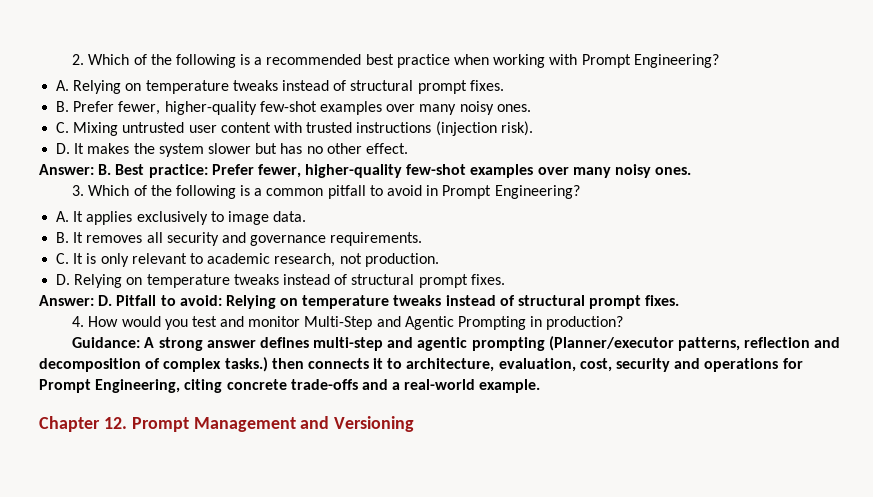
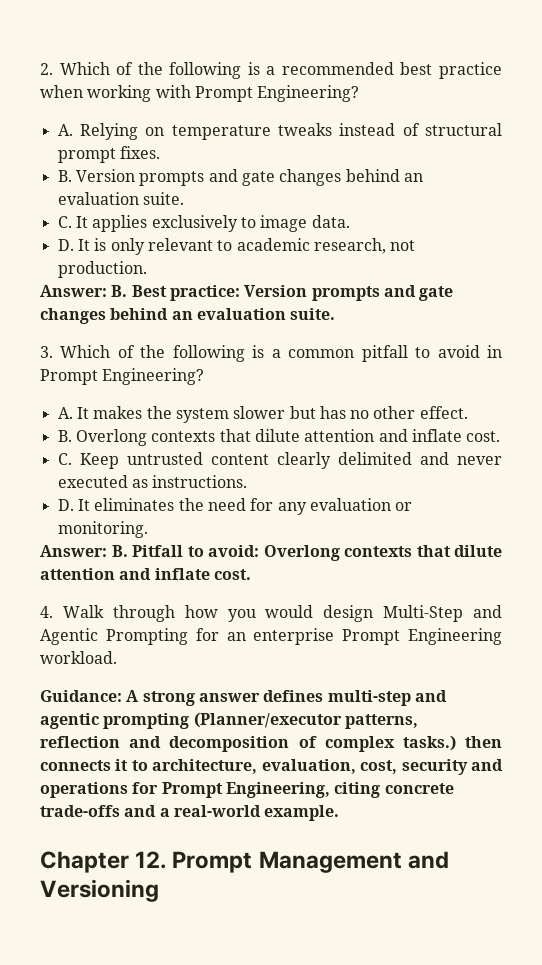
- B. Prefer fewer, higher-quality few-shot examples over many noisy ones.
- C. Mixing untrusted user content with trusted instructions (injection risk).
- D. It makes the system slower but has no other effect.
- Answer: B. Best practice: Prefer fewer, higher-quality few-shot examples over many noisy ones.
+ B. Version prompts and gate changes behind an evaluation suite.
+ C. It applies exclusively to image data.
+ D. It is only relevant to academic research, not production.
+ Answer: B. Best practice: Version prompts and gate changes behind an evaluation suite.
- A. It applies exclusively to image data.
- B. It removes all security and governance requirements.
- C. It is only relevant to academic research, not production.
- D. Relying on temperature tweaks instead of structural prompt fixes.
- Answer: D. Pitfall to avoid: Relying on temperature tweaks instead of structural prompt fixes.
- 4. How would you test and monitor Multi-Step and Agentic Prompting in production?
+ A. It makes the system slower but has no other effect.
+ B. Overlong contexts that dilute attention and inflate cost.
+ C. Keep untrusted content clearly delimited and never executed as instructions.
+ D. It eliminates the need for any evaluation or monitoring.
+ Answer: B. Pitfall to avoid: Overlong contexts that dilute attention and inflate cost.
+ 4. Walk through how you would design Multi-Step and Agentic Prompting for an enterprise Prompt Engineering workload.

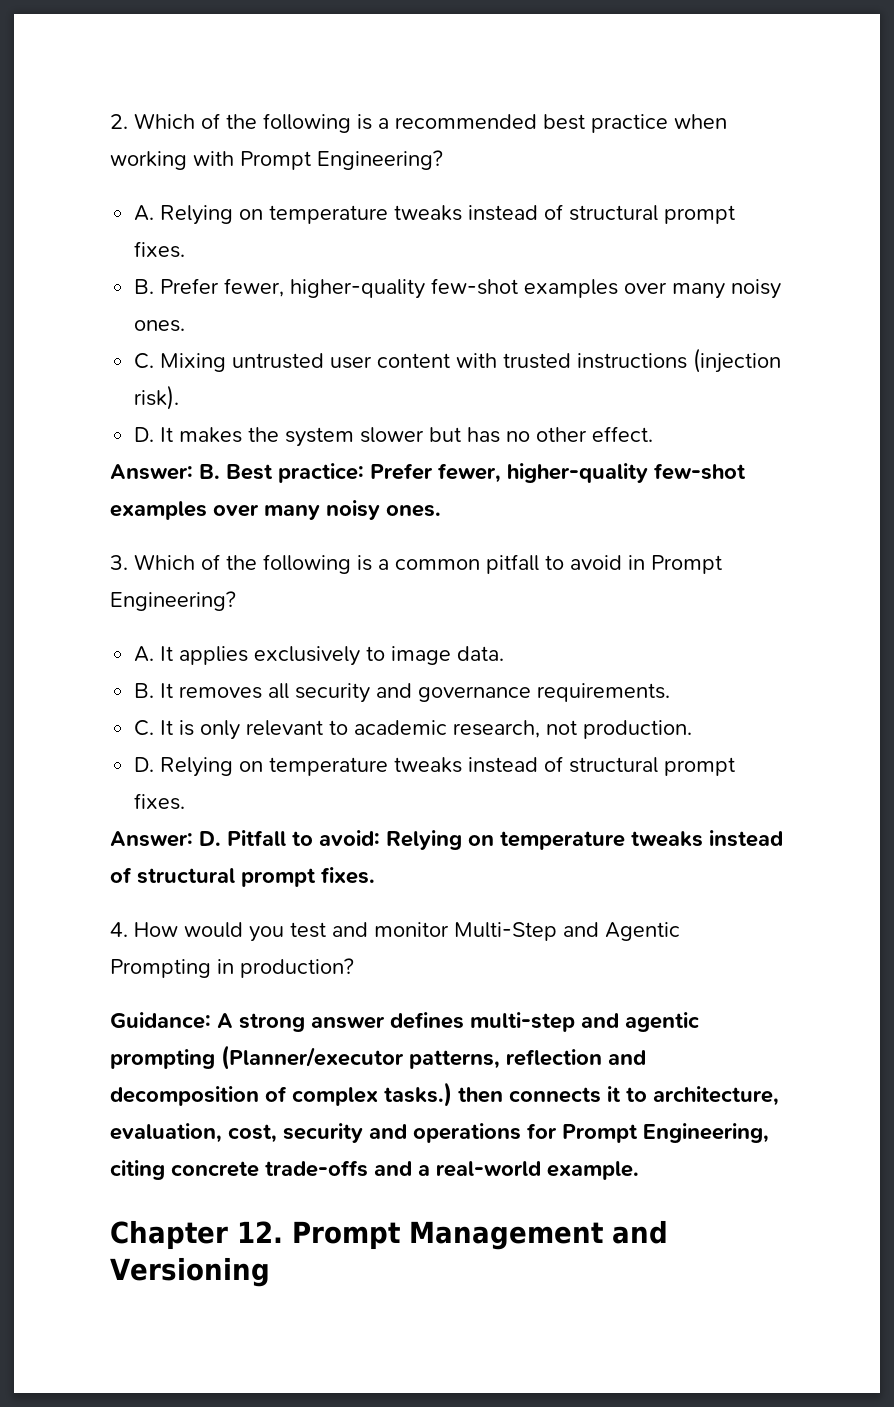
- B. Version prompts and gate changes behind an evaluation suite.
- C. It applies exclusively to image data.
- D. It is only relevant to academic research, not production.
- Answer: B. Best practice: Version prompts and gate changes behind an evaluation suite.
+ B. Prefer fewer, higher-quality few-shot examples over many noisy ones.
+ C. Mixing untrusted user content with trusted instructions (injection risk).
+ D. It makes the system slower but has no other effect.
+ Answer: B. Best practice: Prefer fewer, higher-quality few-shot examples over many noisy ones.
- A. It makes the system slower but has no other effect.
- B. Overlong contexts that dilute attention and inflate cost.
- C. Keep untrusted content clearly delimited and never executed as instructions.
- D. It eliminates the need for any evaluation or monitoring.
- Answer: B. Pitfall to avoid: Overlong contexts that dilute attention and inflate cost.
- 4. Walk through how you would design Multi-Step and Agentic Prompting for an enterprise Prompt Engineering workload.
+ A. It applies exclusively to image data.
+ B. It removes all security and governance requirements.
+ C. It is only relevant to academic research, not production.
+ D. Relying on temperature tweaks instead of structural prompt fixes.
+ Answer: D. Pitfall to avoid: Relying on temperature tweaks instead of structural prompt fixes.
+ 4. How would you test and monitor Multi-Step and Agentic Prompting in production?

